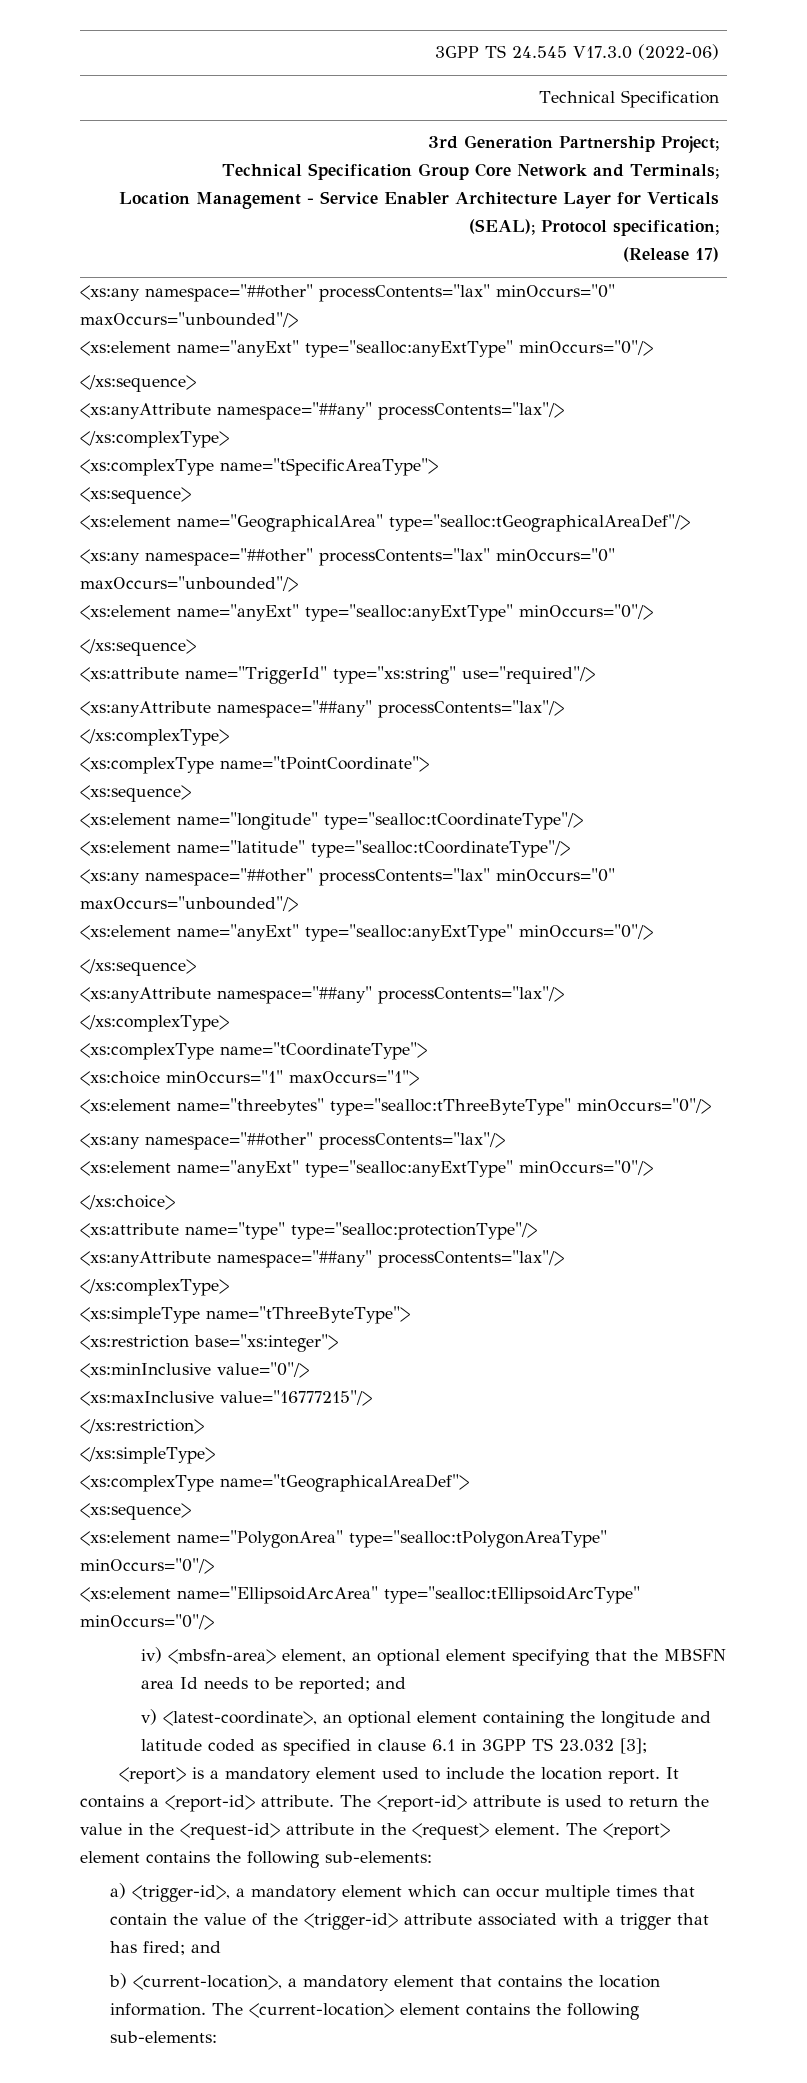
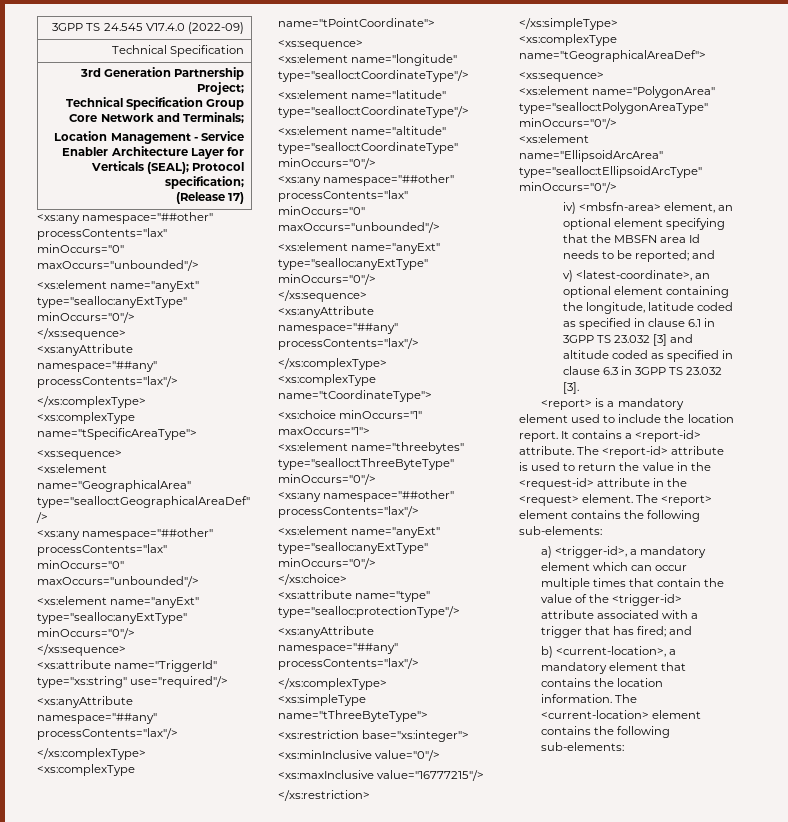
- 3GPP TS 24.545 V17.3.0 (2022-06)
+ 3GPP TS 24.545 V17.4.0 (2022-09)
+ <xs:element name="altitude" type="sealloc:tCoordinateType" minOccurs="0"/>
- v) <latest-coordinate>, an optional element containing the longitude and latitude coded as specified in clause 6.1 in 3GPP TS 23.032 [3];
+ v) <latest-coordinate>, an optional element containing the longitude, latitude coded as specified in clause 6.1 in 3GPP TS 23.032 [3] and altitude coded as specified in clause 6.3 in 3GPP TS 23.032 [3].

